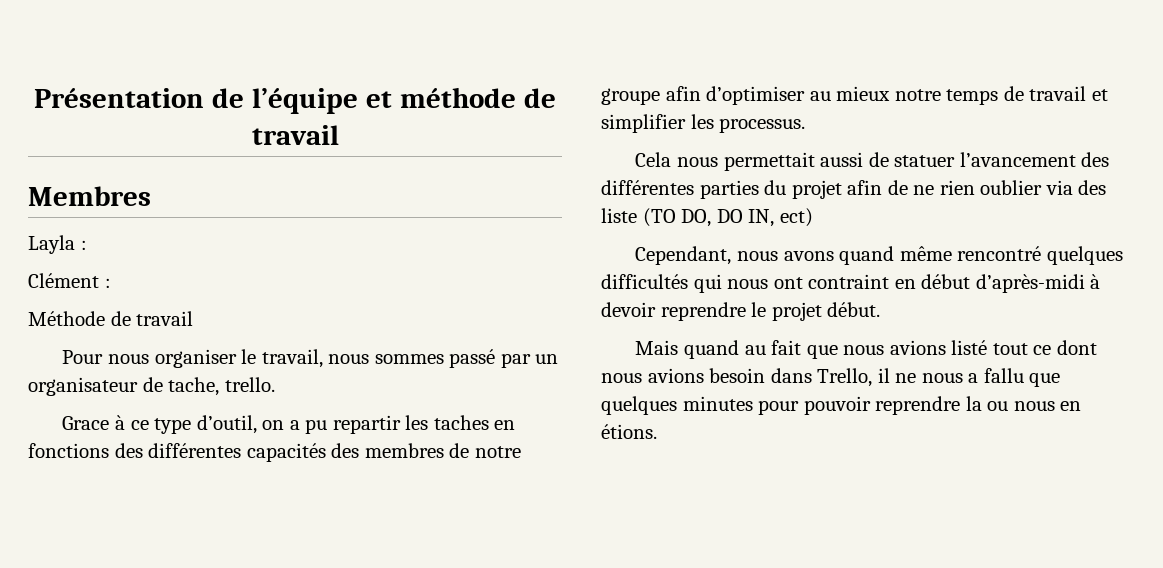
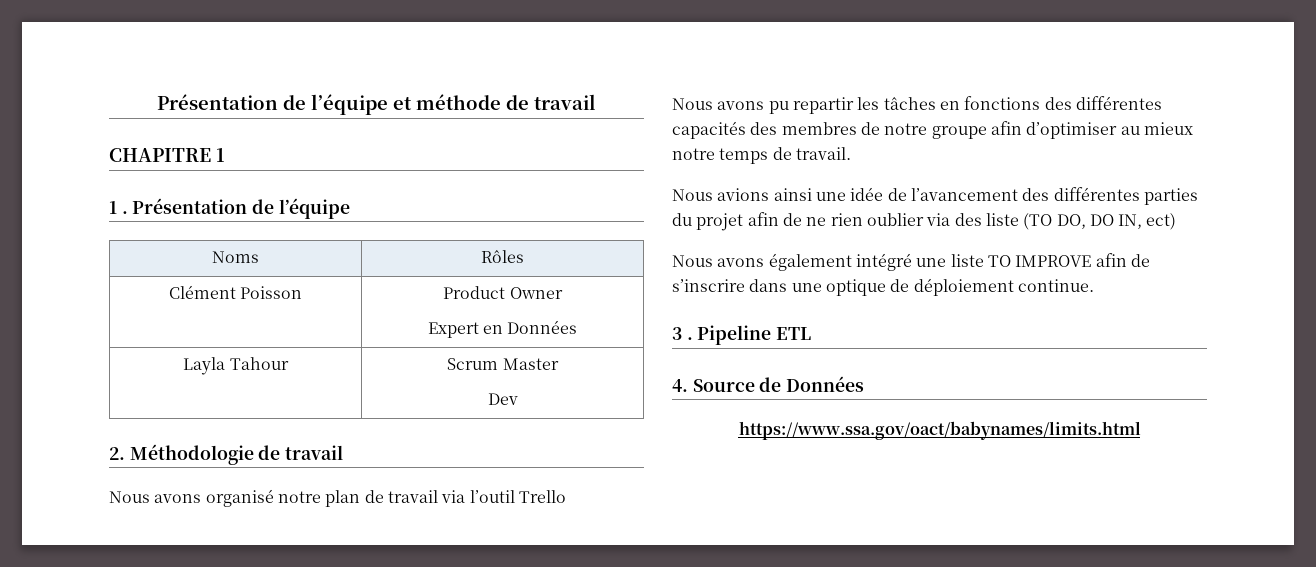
- Membres
- Layla :
- Clément :
- Méthode de travail
- Pour nous organiser le travail, nous sommes passé par un organisateur de tache, trello.
- Grace à ce type d’outil, on a pu repartir les taches en fonctions des différentes capacités des membres de notre groupe afin d’optimiser au mieux notre temps de travail et simplifier les processus.
- Cela nous permettait aussi de statuer l’avancement des différentes parties du projet afin de ne rien oublier via des liste (TO DO, DO IN, ect)
+ CHAPITRE 1
+ 1 . Présentation de l’équipe
+ Noms | Rôles
+ Clément Poisson | Product Owner
+ Expert en Données
+ Layla Tahour | Scrum Master
+ Dev
+ 2. Méthodologie de travail
+ Nous avons organisé notre plan de travail via l’outil Trello
+ Nous avons pu repartir les tâches en fonctions des différentes capacités des membres de notre groupe afin d’optimiser au mieux notre temps de travail.
+ Nous avions ainsi une idée de l’avancement des différentes parties du projet afin de ne rien oublier via des liste (TO DO, DO IN, ect)
- Cependant, nous avons quand même rencontré quelques difficultés qui nous ont contraint en début d’après-midi à devoir reprendre le projet début.
- Mais quand au fait que nous avions listé tout ce dont nous avions besoin dans Trello, il ne nous a fallu que quelques minutes pour pouvoir reprendre la ou nous en étions.
+ Nous avons également intégré une liste TO IMPROVE afin de s’inscrire dans une optique de déploiement continue.
+ 3 . Pipeline ETL
+ 4. Source de Données
+ https://www.ssa.gov/oact/babynames/limits.html

